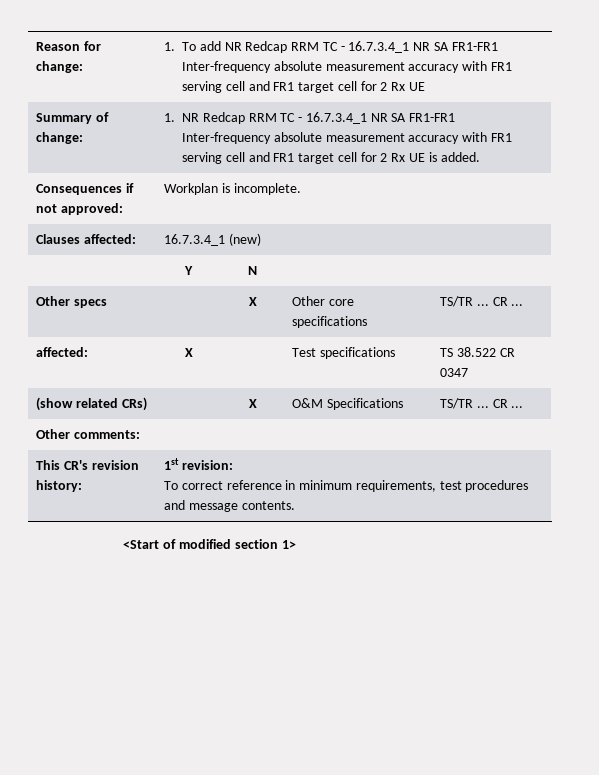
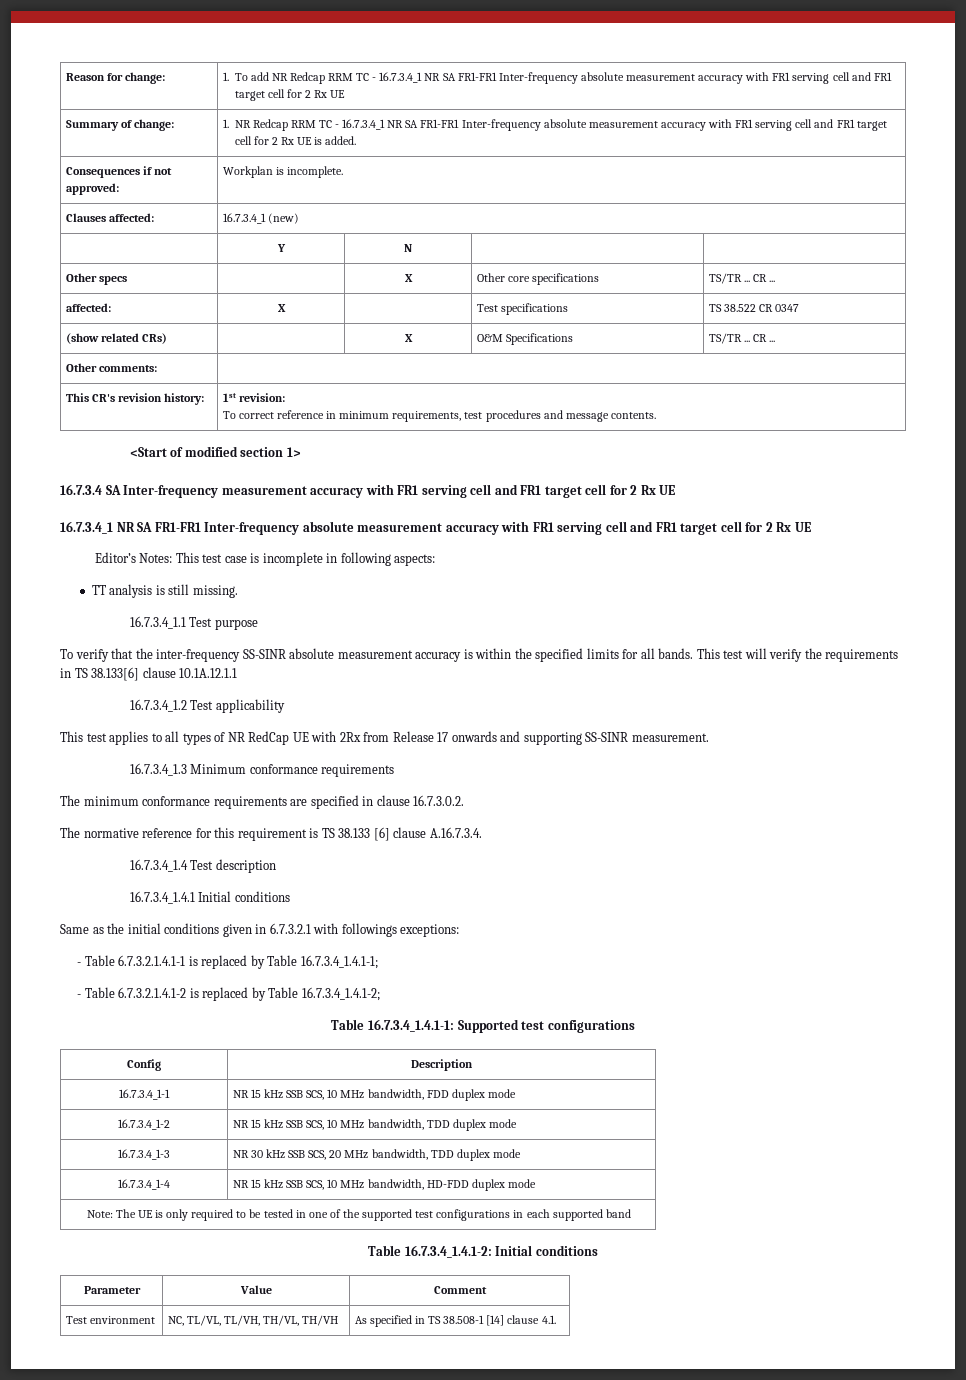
+ 16.7.3.4 SA Inter-frequency measurement accuracy with FR1 serving cell and FR1 target cell for 2 Rx UE
+ 16.7.3.4_1 NR SA FR1-FR1 Inter-frequency absolute measurement accuracy with FR1 serving cell and FR1 target cell for 2 Rx UE
+ Editor’s Notes: This test case is incomplete in following aspects:
+ TT analysis is still missing.
+ 16.7.3.4_1.1 Test purpose
+ To verify that the inter-frequency SS-SINR absolute measurement accuracy is within the specified limits for all bands. This test will verify the requirements in TS 38.133[6] clause 10.1A.12.1.1
+ 16.7.3.4_1.2 Test applicability
+ This test applies to all types of NR RedCap UE with 2Rx from Release 17 onwards and supporting SS-SINR measurement.
+ 16.7.3.4_1.3 Minimum conformance requirements
+ The minimum conformance requirements are specified in clause 16.7.3.0.2.
+ The normative reference for this requirement is TS 38.133 [6] clause A.16.7.3.4.
+ 16.7.3.4_1.4 Test description
+ 16.7.3.4_1.4.1 Initial conditions
+ Same as the initial conditions given in 6.7.3.2.1 with followings exceptions:
+ - Table 6.7.3.2.1.4.1-1 is replaced by Table 16.7.3.4_1.4.1-1;
+ - Table 6.7.3.2.1.4.1-2 is replaced by Table 16.7.3.4_1.4.1-2;
+ Table 16.7.3.4_1.4.1-1: Supported test configurations
+ Config | Description
+ 16.7.3.4_1-1 | NR 15 kHz SSB SCS, 10 MHz bandwidth, FDD duplex mode
+ 16.7.3.4_1-2 | NR 15 kHz SSB SCS, 10 MHz bandwidth, TDD duplex mode
+ 16.7.3.4_1-3 | NR 30 kHz SSB SCS, 20 MHz bandwidth, TDD duplex mode
+ 16.7.3.4_1-4 | NR 15 kHz SSB SCS, 10 MHz bandwidth, HD-FDD duplex mode
+ Note: The UE is only required to be tested in one of the supported test configurations in each supported band
+ Table 16.7.3.4_1.4.1-2: Initial conditions
+ Parameter | Value | Comment
+ Test environment | NC, TL/VL, TL/VH, TH/VL, TH/VH | As specified in TS 38.508-1 [14] clause 4.1.

